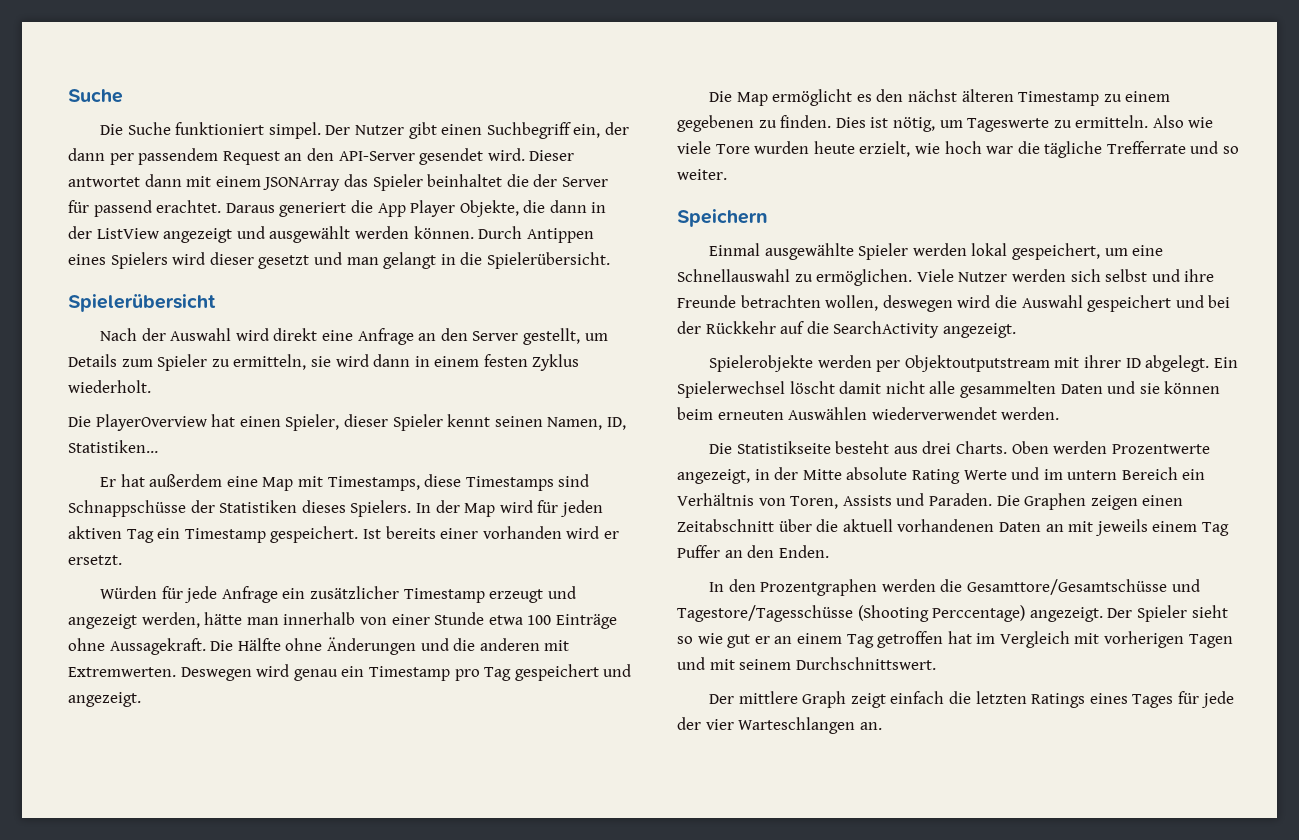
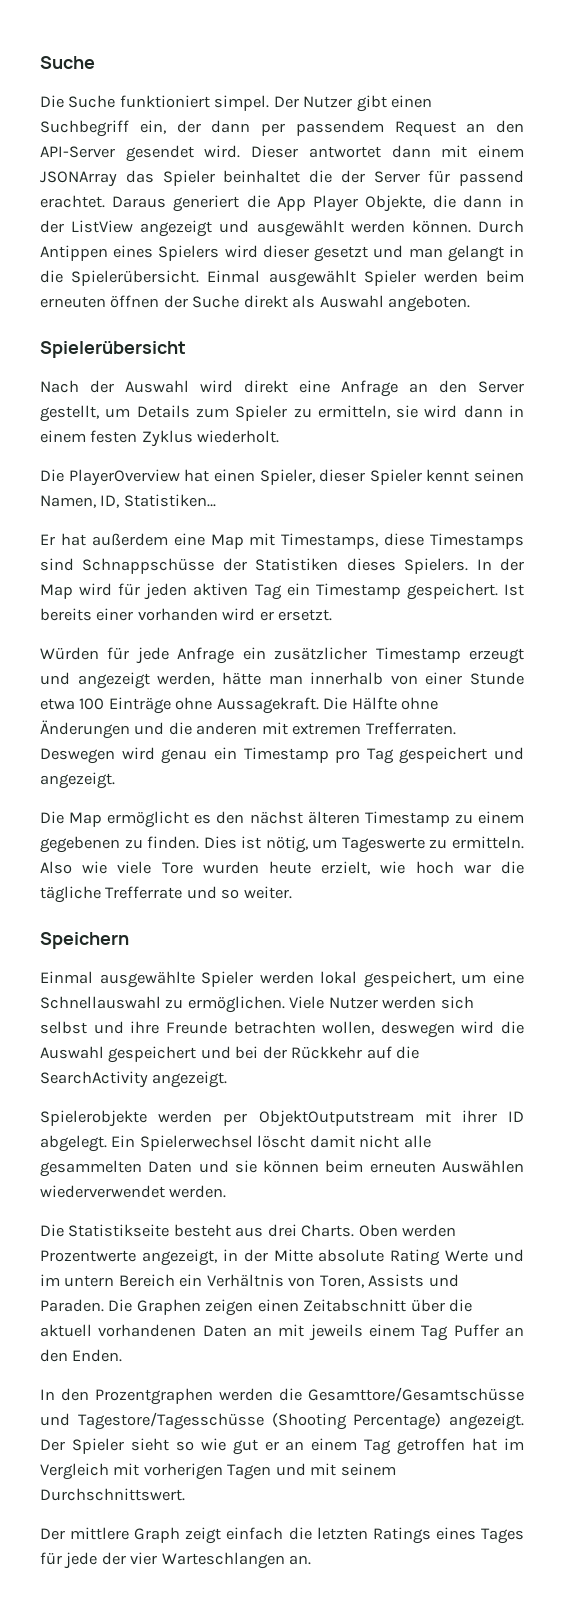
+ Einmal ausgewählt Spieler werden beim erneuten öffnen der Suche direkt als Auswahl angeboten.
- Die Hälfte ohne Änderungen und die anderen mit Extremwerten.
+ Die Hälfte ohne Änderungen und die anderen mit extremen Trefferraten.
- Spielerobjekte werden per Objektoutputstream mit ihrer ID abgelegt.
+ Spielerobjekte werden per ObjektOutputstream mit ihrer ID abgelegt.
- In den Prozentgraphen werden die Gesamttore/Gesamtschüsse und Tagestore/Tagesschüsse (Shooting Perccentage) angezeigt.
+ In den Prozentgraphen werden die Gesamttore/Gesamtschüsse und Tagestore/Tagesschüsse (Shooting Percentage) angezeigt.

